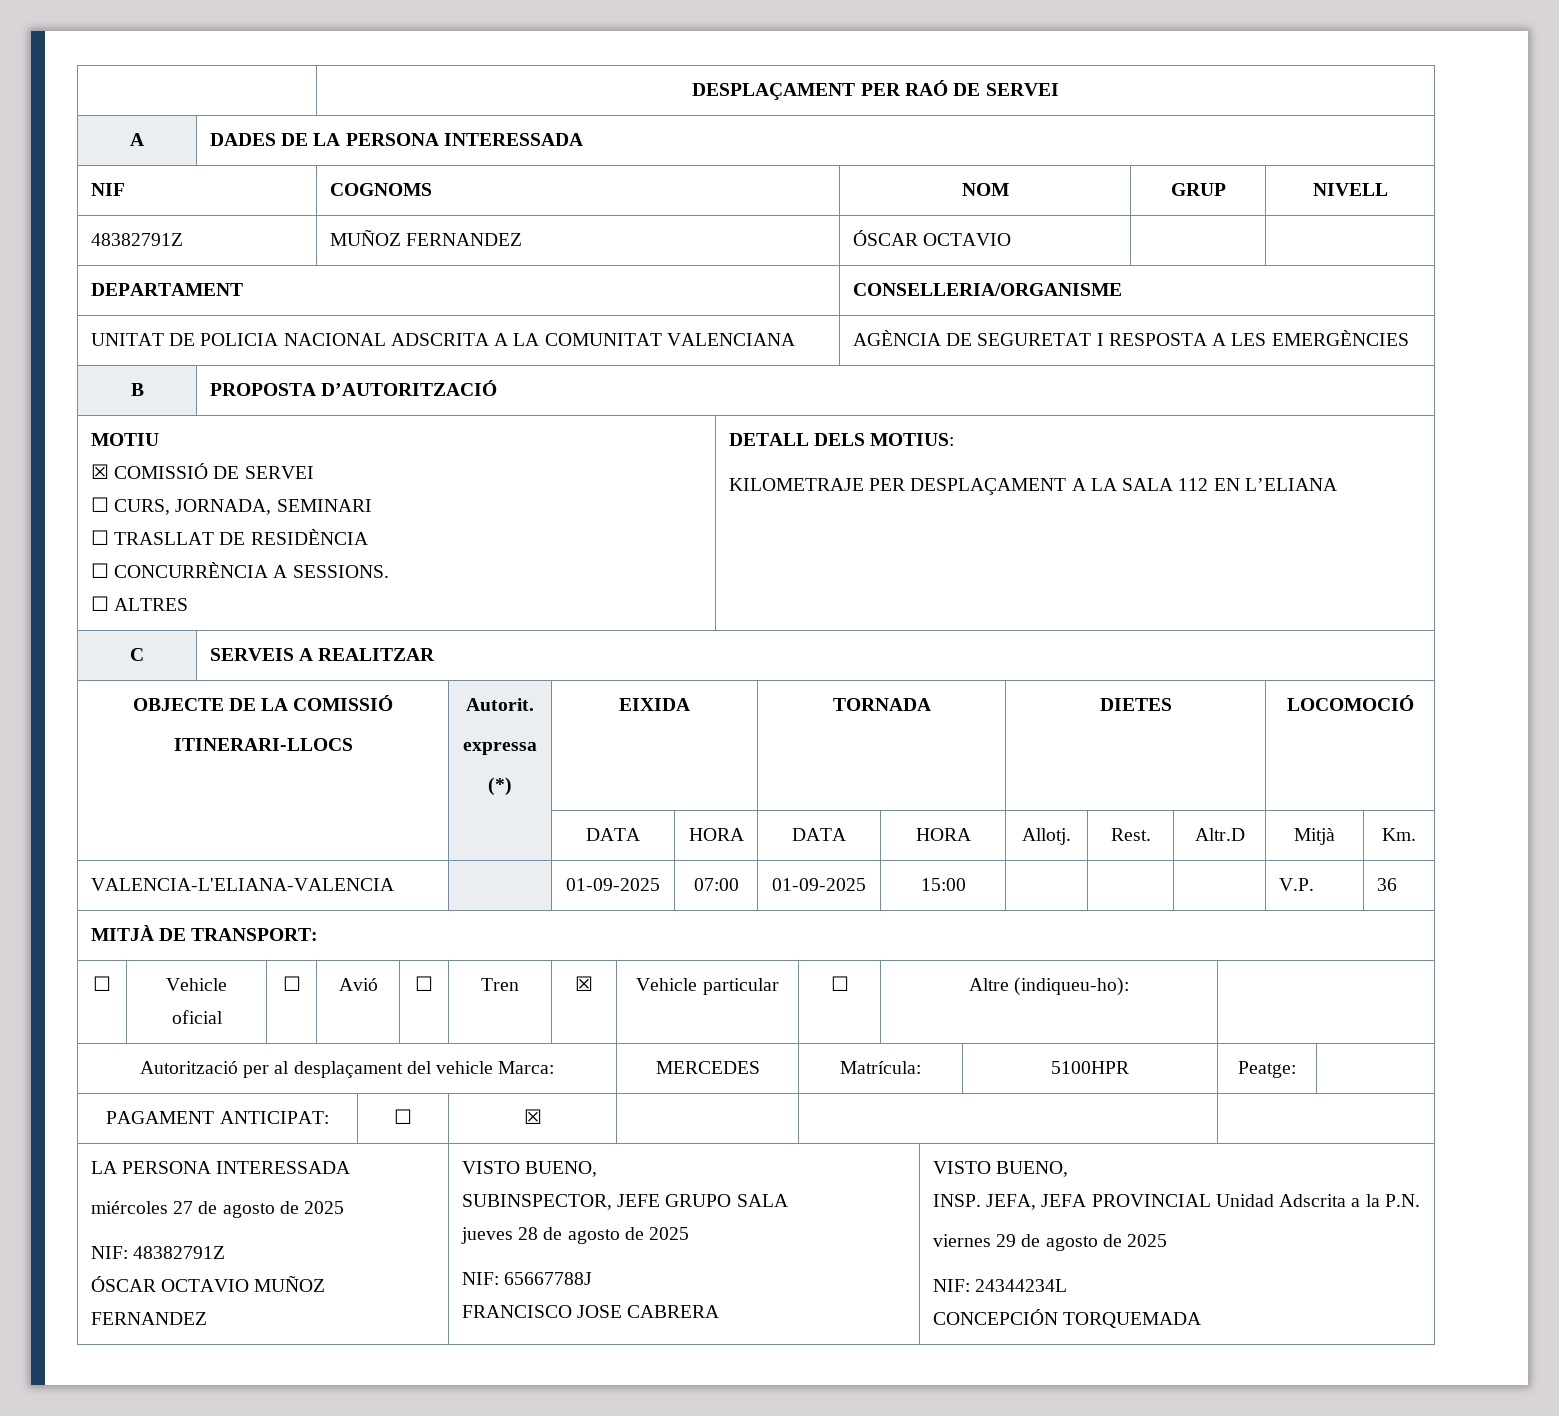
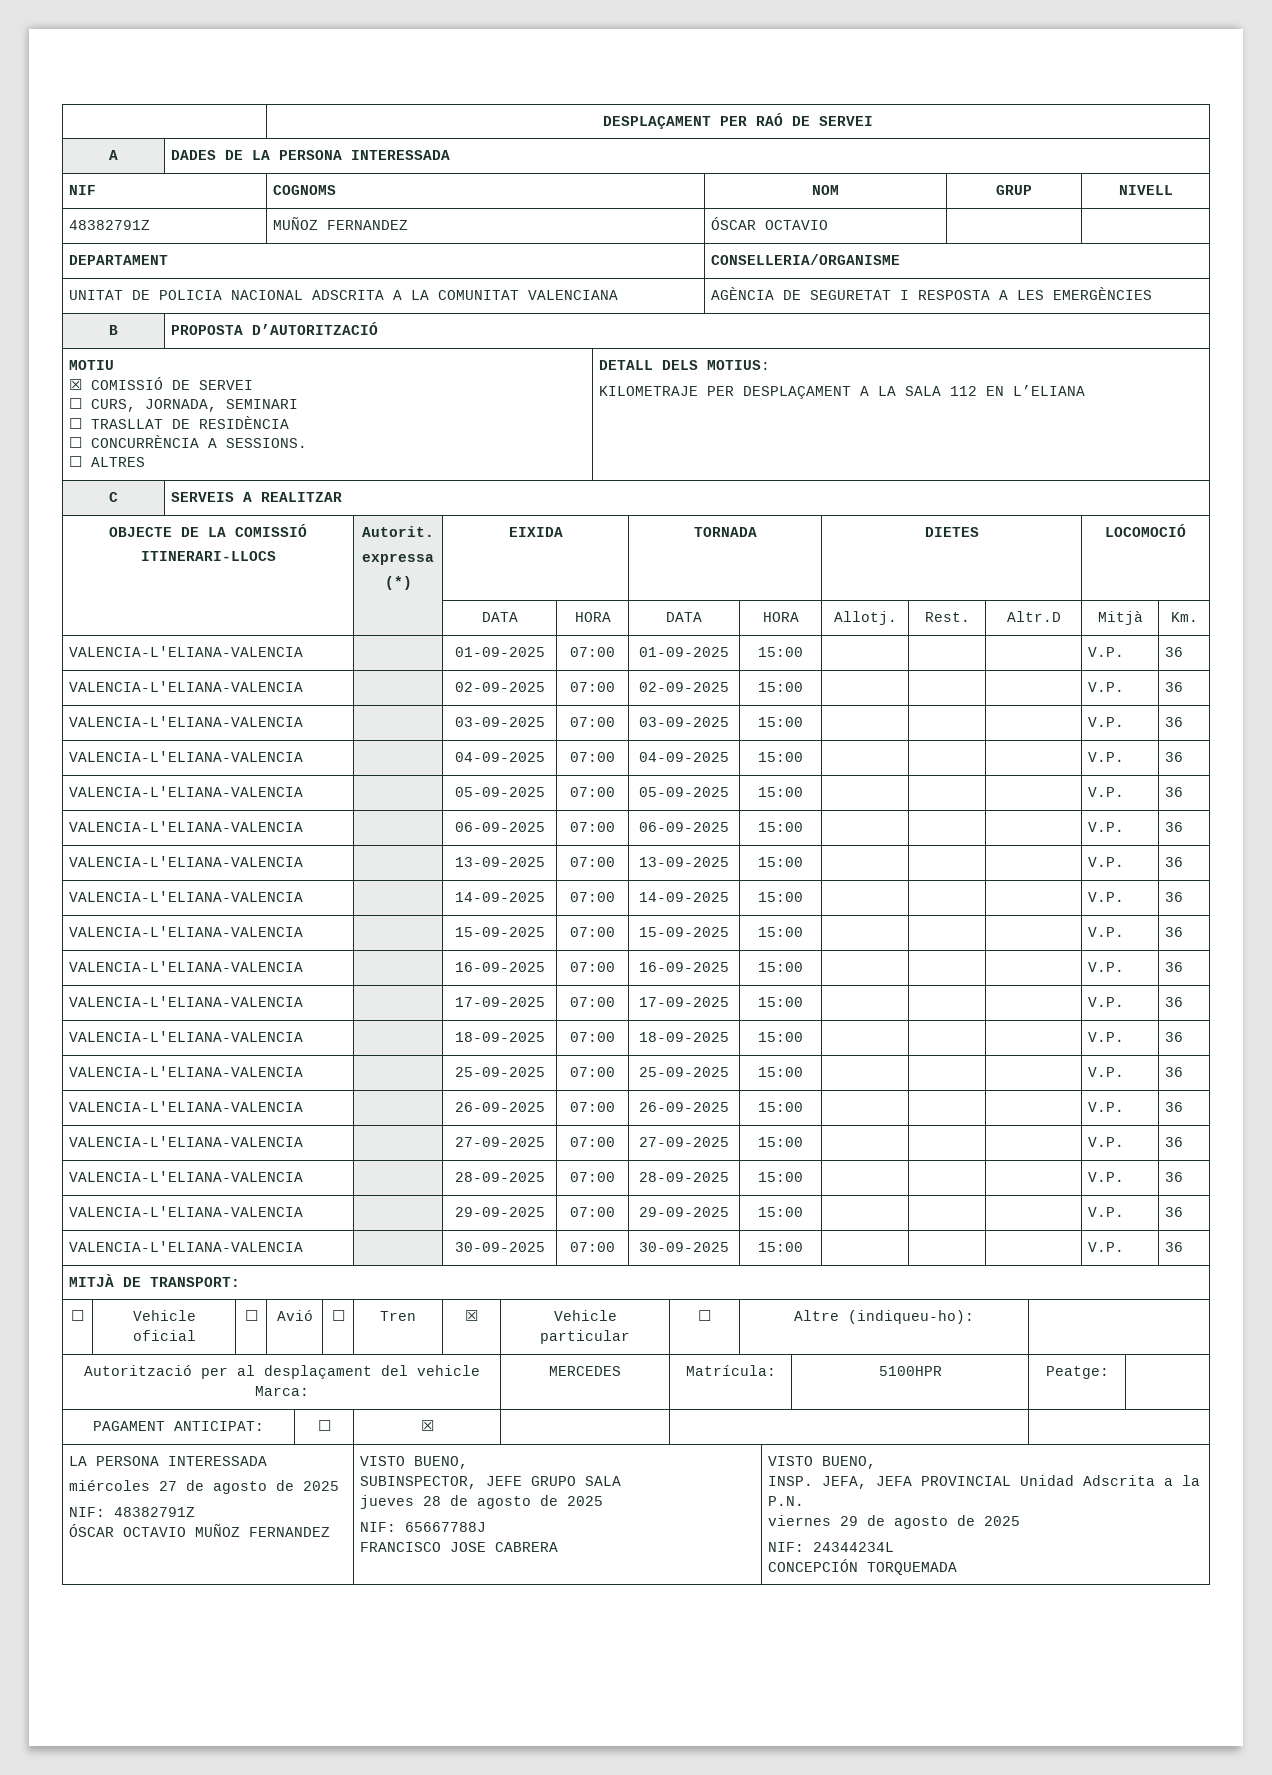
+ VALENCIA-L'ELIANA-VALENCIA | | 02-09-2025 | 07:00 | 02-09-2025 | 15:00 | | | | V.P. | 36
+ VALENCIA-L'ELIANA-VALENCIA | | 03-09-2025 | 07:00 | 03-09-2025 | 15:00 | | | | V.P. | 36
+ VALENCIA-L'ELIANA-VALENCIA | | 04-09-2025 | 07:00 | 04-09-2025 | 15:00 | | | | V.P. | 36
+ VALENCIA-L'ELIANA-VALENCIA | | 05-09-2025 | 07:00 | 05-09-2025 | 15:00 | | | | V.P. | 36
+ VALENCIA-L'ELIANA-VALENCIA | | 06-09-2025 | 07:00 | 06-09-2025 | 15:00 | | | | V.P. | 36
+ VALENCIA-L'ELIANA-VALENCIA | | 13-09-2025 | 07:00 | 13-09-2025 | 15:00 | | | | V.P. | 36
+ VALENCIA-L'ELIANA-VALENCIA | | 14-09-2025 | 07:00 | 14-09-2025 | 15:00 | | | | V.P. | 36
+ VALENCIA-L'ELIANA-VALENCIA | | 15-09-2025 | 07:00 | 15-09-2025 | 15:00 | | | | V.P. | 36
+ VALENCIA-L'ELIANA-VALENCIA | | 16-09-2025 | 07:00 | 16-09-2025 | 15:00 | | | | V.P. | 36
+ VALENCIA-L'ELIANA-VALENCIA | | 17-09-2025 | 07:00 | 17-09-2025 | 15:00 | | | | V.P. | 36
+ VALENCIA-L'ELIANA-VALENCIA | | 18-09-2025 | 07:00 | 18-09-2025 | 15:00 | | | | V.P. | 36
+ VALENCIA-L'ELIANA-VALENCIA | | 25-09-2025 | 07:00 | 25-09-2025 | 15:00 | | | | V.P. | 36
+ VALENCIA-L'ELIANA-VALENCIA | | 26-09-2025 | 07:00 | 26-09-2025 | 15:00 | | | | V.P. | 36
+ VALENCIA-L'ELIANA-VALENCIA | | 27-09-2025 | 07:00 | 27-09-2025 | 15:00 | | | | V.P. | 36
+ VALENCIA-L'ELIANA-VALENCIA | | 28-09-2025 | 07:00 | 28-09-2025 | 15:00 | | | | V.P. | 36
+ VALENCIA-L'ELIANA-VALENCIA | | 29-09-2025 | 07:00 | 29-09-2025 | 15:00 | | | | V.P. | 36
+ VALENCIA-L'ELIANA-VALENCIA | | 30-09-2025 | 07:00 | 30-09-2025 | 15:00 | | | | V.P. | 36

